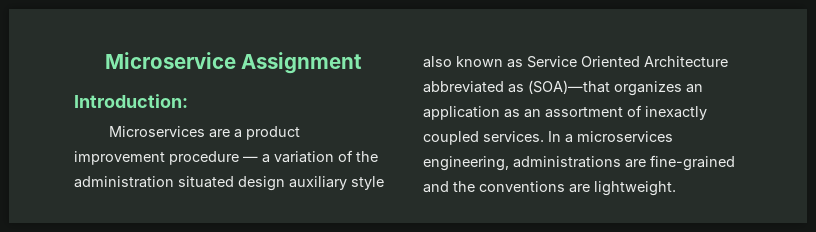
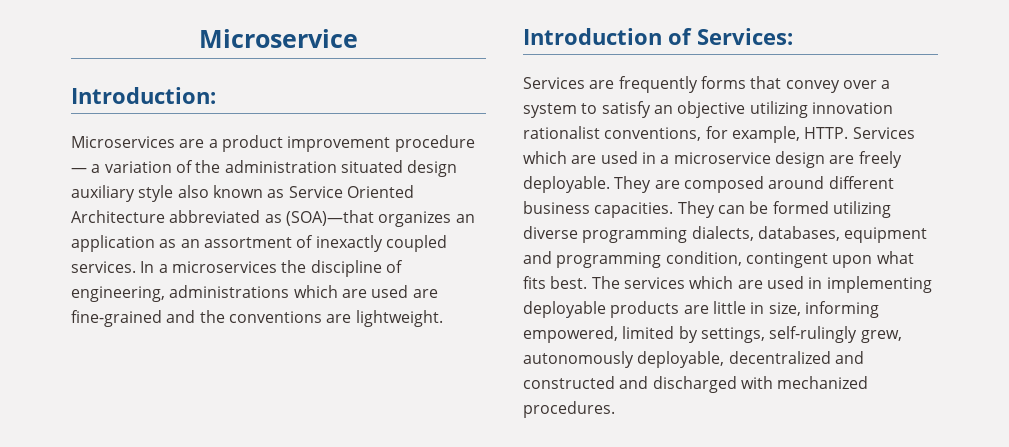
- Microservice Assignment
+ Microservice
- In a microservices engineering, administrations are fine-grained and the conventions are lightweight.
+ In a microservices the discipline of engineering, administrations which are used are fine-grained and the conventions are lightweight.
+ Introduction of Services:
+ Services are frequently forms that convey over a system to satisfy an objective utilizing innovation rationalist conventions, for example, HTTP. Services which are used in a microservice design are freely deployable. They are composed around different business capacities. They can be formed utilizing diverse programming dialects, databases, equipment and programming condition, contingent upon what fits best. The services which are used in implementing deployable products are little in size, informing empowered, limited by settings, self-rulingly grew, autonomously deployable, decentralized and constructed and discharged with mechanized procedures.

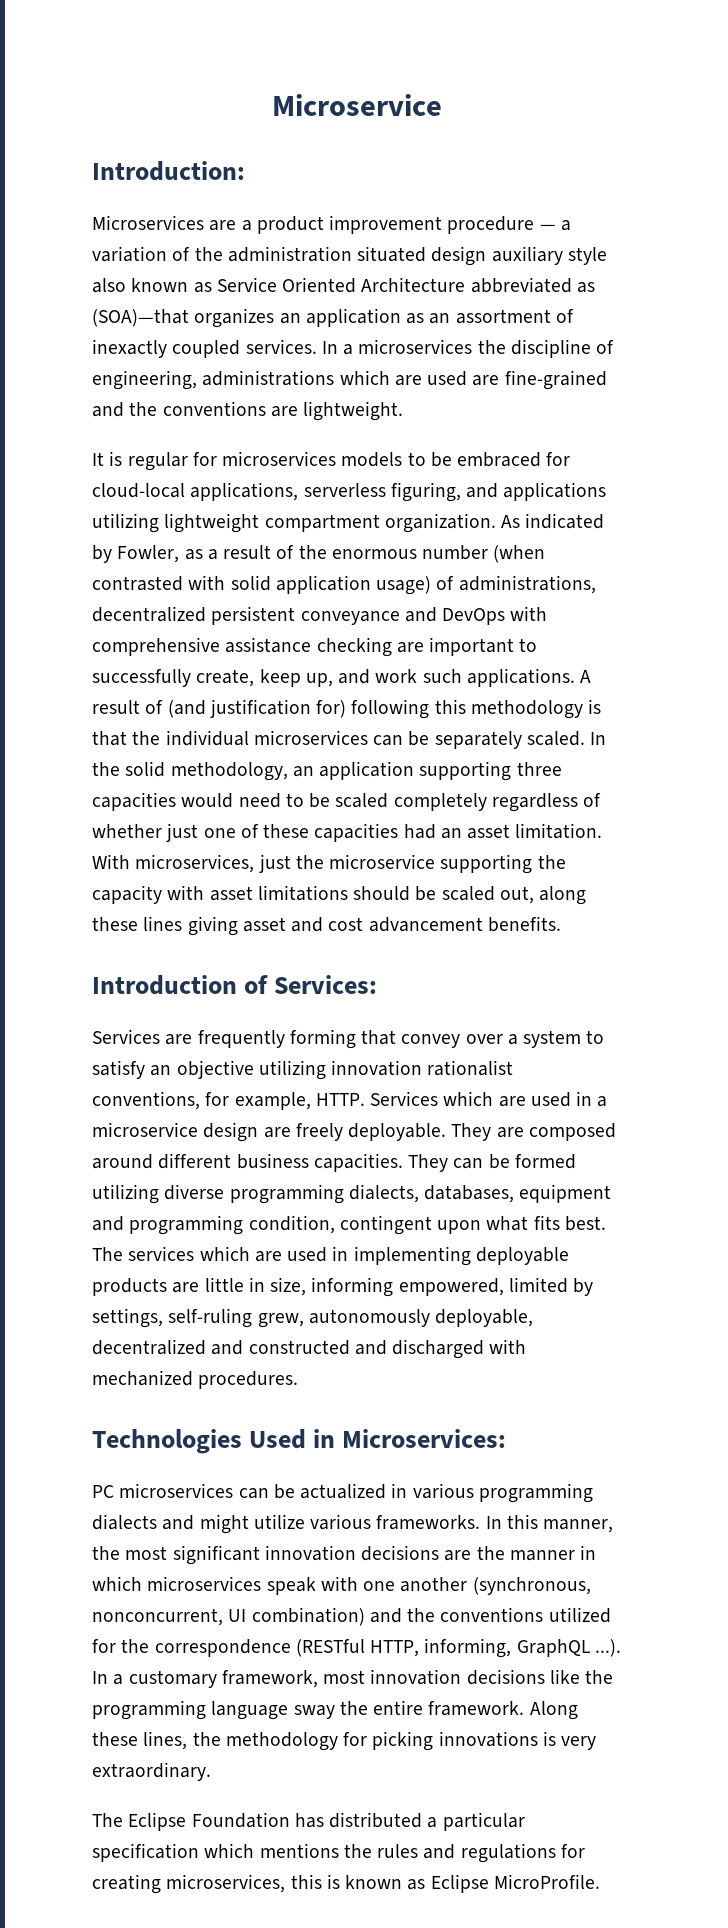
+ It is regular for microservices models to be embraced for cloud-local applications, serverless figuring, and applications utilizing lightweight compartment organization. As indicated by Fowler, as a result of the enormous number (when contrasted with solid application usage) of administrations, decentralized persistent conveyance and DevOps with comprehensive assistance checking are important to successfully create, keep up, and work such applications. A result of (and justification for) following this methodology is that the individual microservices can be separately scaled. In the solid methodology, an application supporting three capacities would need to be scaled completely regardless of whether just one of these capacities had an asset limitation. With microservices, just the microservice supporting the capacity with asset limitations should be scaled out, along these lines giving asset and cost advancement benefits.
- Services are frequently forms that convey over a system to satisfy an objective utilizing innovation rationalist conventions, for example, HTTP.
+ Services are frequently forming that convey over a system to satisfy an objective utilizing innovation rationalist conventions, for example, HTTP.
- The services which are used in implementing deployable products are little in size, informing empowered, limited by settings, self-rulingly grew, autonomously deployable, decentralized and constructed and discharged with mechanized procedures.
+ The services which are used in implementing deployable products are little in size, informing empowered, limited by settings, self-ruling grew, autonomously deployable, decentralized and constructed and discharged with mechanized procedures.
+ Technologies Used in Microservices:
+ PC microservices can be actualized in various programming dialects and might utilize various frameworks. In this manner, the most significant innovation decisions are the manner in which microservices speak with one another (synchronous, nonconcurrent, UI combination) and the conventions utilized for the correspondence (RESTful HTTP, informing, GraphQL ...). In a customary framework, most innovation decisions like the programming language sway the entire framework. Along these lines, the methodology for picking innovations is very extraordinary.
+ The Eclipse Foundation has distributed a particular specification which mentions the rules and regulations for creating microservices, this is known as Eclipse MicroProfile.

